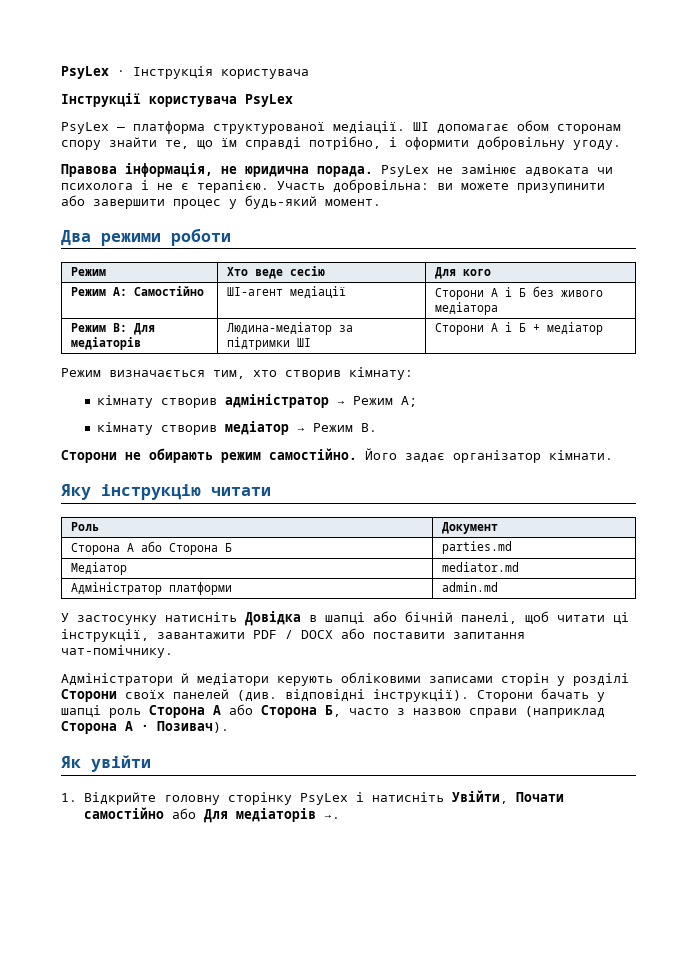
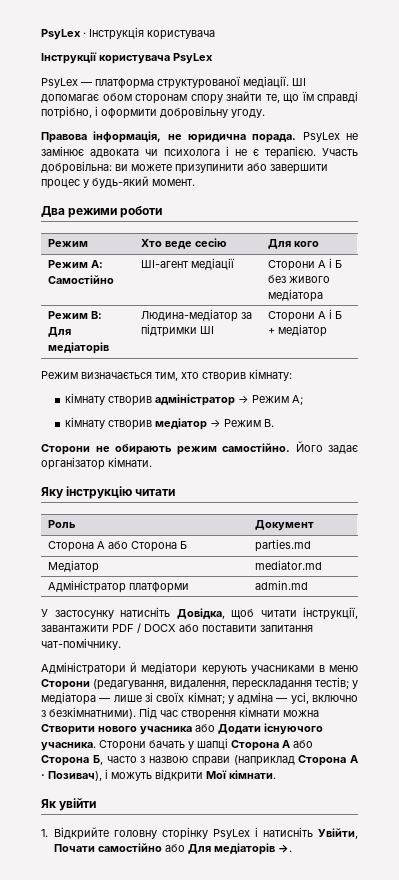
- У застосунку натисніть Довідка в шапці або бічній панелі, щоб читати ці інструкції, завантажити PDF / DOCX або поставити запитання чат-помічнику.
+ У застосунку натисніть Довідка, щоб читати інструкції, завантажити PDF / DOCX або поставити запитання чат-помічнику.
- Адміністратори й медіатори керують обліковими записами сторін у розділі Сторони своїх панелей (див. відповідні інструкції).
+ Адміністратори й медіатори керують учасниками в меню Сторони (редагування, видалення, перескладання тестів; у медіатора — лише зі своїх кімнат; у адміна — усі, включно з безкімнатними). Під час створення кімнати можна Створити нового учасника або Додати існуючого учасника.
- Сторони бачать у шапці роль Сторона А або Сторона Б, часто з назвою справи (наприклад Сторона А · Позивач).
+ Сторони бачать у шапці Сторона А або Сторона Б, часто з назвою справи (наприклад Сторона А · Позивач), і можуть відкрити Мої кімнати.

